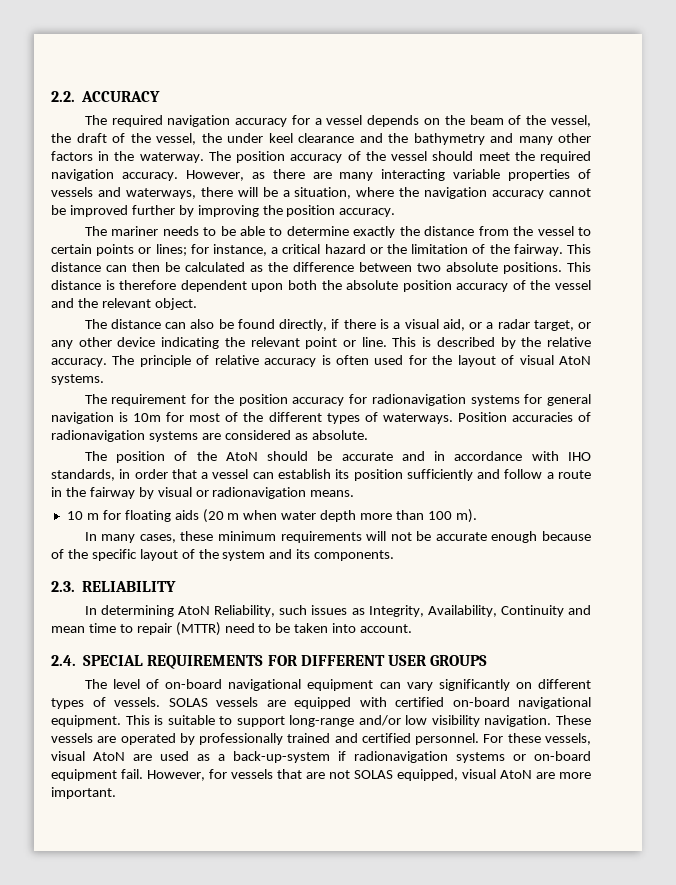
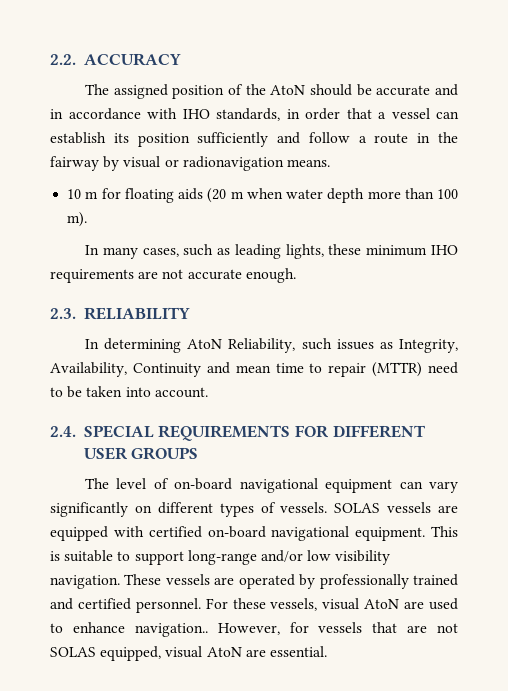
- The required navigation accuracy for a vessel depends on the beam of the vessel, the draft of the vessel, the under keel clearance and the bathymetry and many other factors in the waterway. The position accuracy of the vessel should meet the required navigation accuracy. However, as there are many interacting variable properties of vessels and waterways, there will be a situation, where the navigation accuracy cannot be improved further by improving the position accuracy.
- The mariner needs to be able to determine exactly the distance from the vessel to certain points or lines; for instance, a critical hazard or the limitation of the fairway. This distance can then be calculated as the difference between two absolute positions. This distance is therefore dependent upon both the absolute position accuracy of the vessel and the relevant object.
- The distance can also be found directly, if there is a visual aid, or a radar target, or any other device indicating the relevant point or line. This is described by the relative accuracy. The principle of relative accuracy is often used for the layout of visual AtoN systems.
- The requirement for the position accuracy for radionavigation systems for general navigation is 10m for most of the different types of waterways. Position accuracies of radionavigation systems are considered as absolute.
- The position of the AtoN should be accurate and in accordance with IHO standards, in order that a vessel can establish its position sufficiently and follow a route in the fairway by visual or radionavigation means.
+ The assigned position of the AtoN should be accurate and in accordance with IHO standards, in order that a vessel can establish its position sufficiently and follow a route in the fairway by visual or radionavigation means.
- In many cases, these minimum requirements will not be accurate enough because of the specific layout of the system and its components.
+ In many cases, such as leading lights, these minimum IHO requirements are not accurate enough.
- For these vessels, visual AtoN are used as a back-up-system if radionavigation systems or on-board equipment fail.
+ For these vessels, visual AtoN are used to enhance navigation..
- However, for vessels that are not SOLAS equipped, visual AtoN are more important.
+ However, for vessels that are not SOLAS equipped, visual AtoN are essential.

